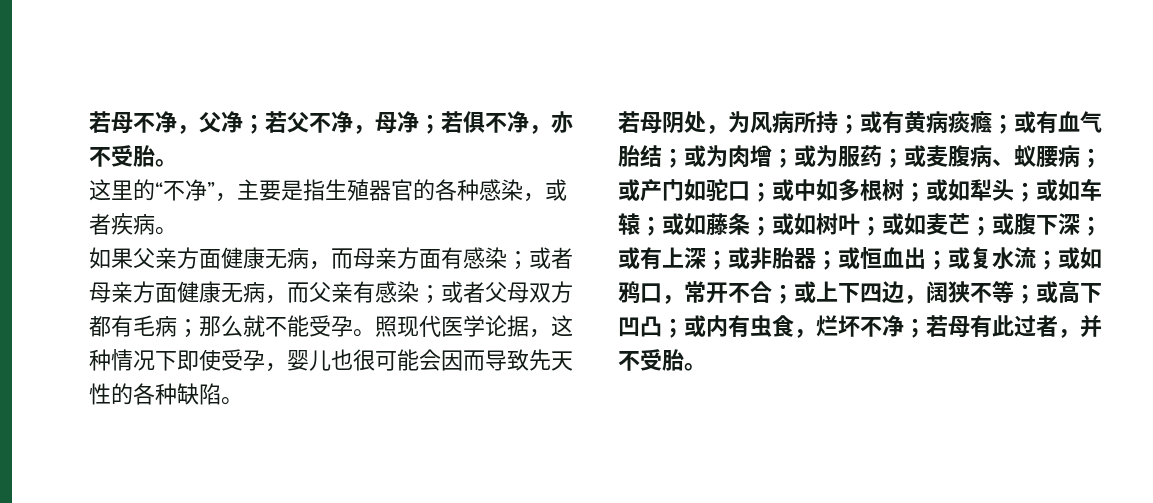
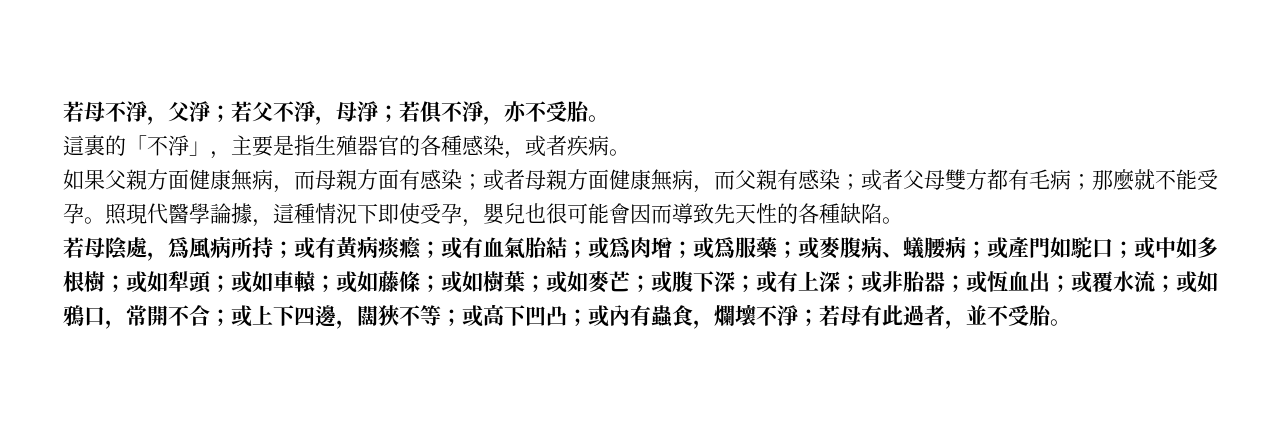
- 若母不净，父净；若父不净，母净；若俱不净，亦不受胎。
+ 若母不淨，父淨；若父不淨，母淨；若俱不淨，亦不受胎。
- 这里的“不净”，主要是指生殖器官的各种感染，或者疾病。
+ 這裏的「不淨」，主要是指生殖器官的各種感染，或者疾病。
- 如果父亲方面健康无病，而母亲方面有感染；或者母亲方面健康无病，而父亲有感染；或者父母双方都有毛病；那么就不能受孕。
+ 如果父親方面健康無病，而母親方面有感染；或者母親方面健康無病，而父親有感染；或者父母雙方都有毛病；那麼就不能受孕。
- 照现代医学论据，这种情况下即使受孕，婴儿也很可能会因而导致先天性的各种缺陷。
+ 照現代醫學論據，這種情況下即使受孕，嬰兒也很可能會因而導致先天性的各種缺陷。
- 若母阴处，为风病所持；或有黄病痰癊；或有血气胎结；或为肉增；或为服药；或麦腹病、蚁腰病；或产门如驼口；或中如多根树；或如犁头；或如车辕；或如藤条；或如树叶；或如麦芒；或腹下深；或有上深；或非胎器；或恒血出；或复水流；或如鸦口，常开不合；或上下四边，阔狭不等；或高下凹凸；或内有虫食，烂坏不净；若母有此过者，并不受胎。
+ 若母陰處，爲風病所持；或有黃病痰癊；或有血氣胎結；或爲肉增；或爲服藥；或麥腹病、蟻腰病；或產門如駝口；或中如多根樹；或如犁頭；或如車轅；或如藤條；或如樹葉；或如麥芒；或腹下深；或有上深；或非胎器；或恆血出；或覆水流；或如鴉口，常開不合；或上下四邊，闊狹不等；或高下凹凸；或內有蟲食，爛壞不淨；若母有此過者，並不受胎。

